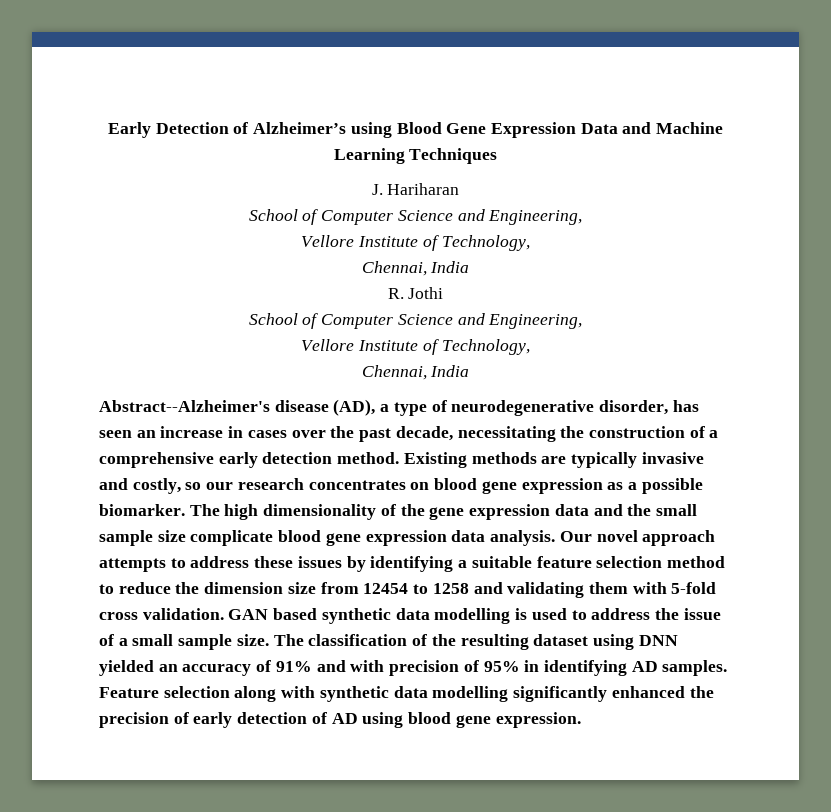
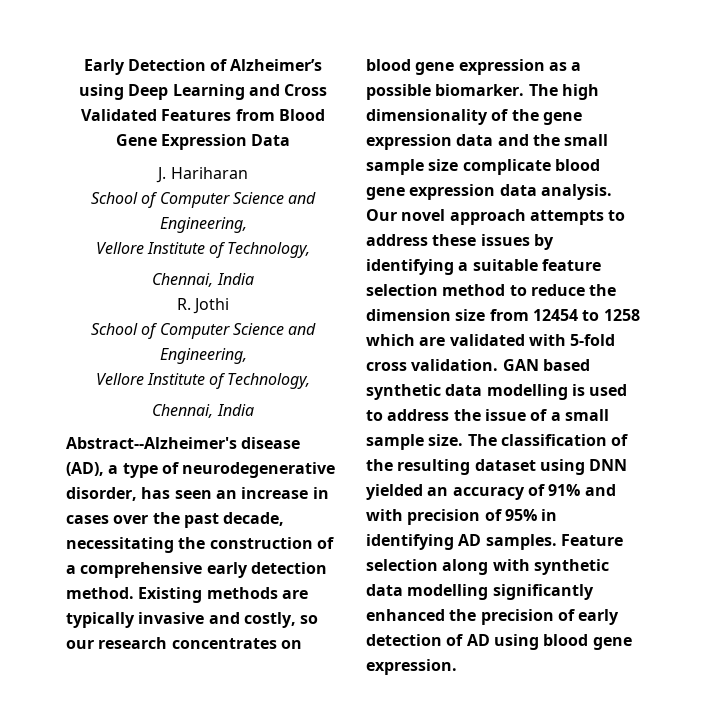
- Early Detection of Alzheimer’s using Blood Gene Expression Data and Machine Learning Techniques
+ Early Detection of Alzheimer’s using Deep Learning and Cross Validated Features from Blood Gene Expression Data
- Our novel approach attempts to address these issues by identifying a suitable feature selection method to reduce the dimension size from 12454 to 1258 and validating them with 5-fold cross validation.
+ Our novel approach attempts to address these issues by identifying a suitable feature selection method to reduce the dimension size from 12454 to 1258 which are validated with 5-fold cross validation.

